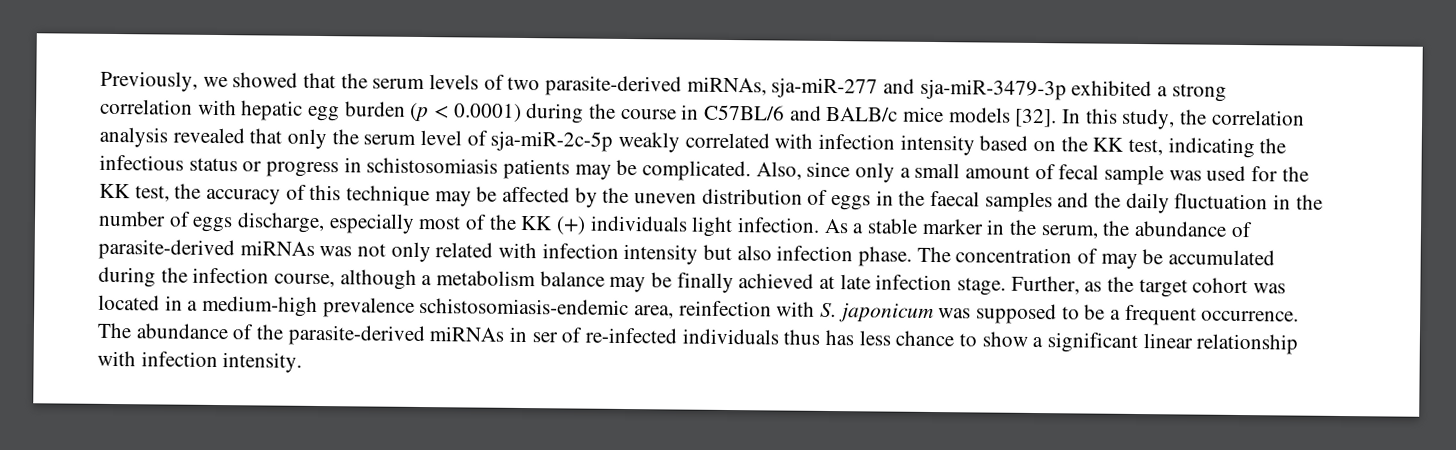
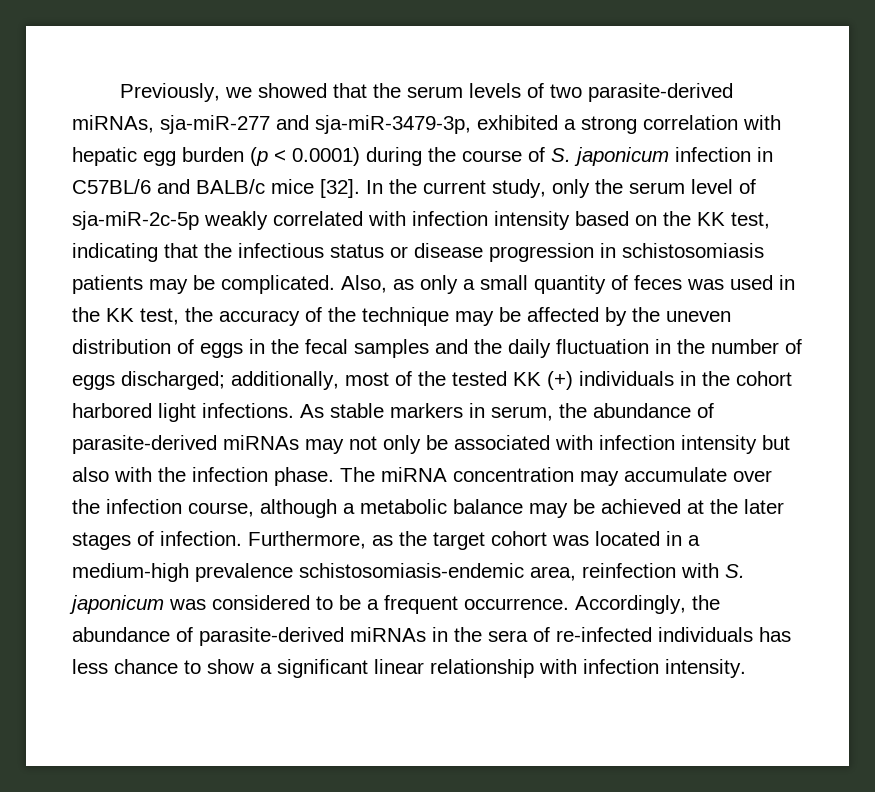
- Previously, we showed that the serum levels of two parasite-derived miRNAs, sja-miR-277 and sja-miR-3479-3p exhibited a strong correlation with hepatic egg burden (p < 0.0001) during the course in C57BL/6 and BALB/c mice models [32].
+ Previously, we showed that the serum levels of two parasite-derived miRNAs, sja-miR-277 and sja-miR-3479-3p, exhibited a strong correlation with hepatic egg burden (p < 0.0001) during the course of S. japonicum infection in C57BL/6 and BALB/c mice [32].
- In this study, the correlation analysis revealed that only the serum level of sja-miR-2c-5p weakly correlated with infection intensity based on the KK test, indicating the infectious status or progress in schistosomiasis patients may be complicated.
+ In the current study, only the serum level of sja-miR-2c-5p weakly correlated with infection intensity based on the KK test, indicating that the infectious status or disease progression in schistosomiasis patients may be complicated.
- Also, since only a small amount of fecal sample was used for the KK test, the accuracy of this technique may be affected by the uneven distribution of eggs in the faecal samples and the daily fluctuation in the number of eggs discharge, especially most of the KK (+) individuals light infection. As a stable marker in the serum, the abundance of parasite-derived miRNAs was not only related with infection intensity but also infection phase.
+ Also, as only a small quantity of feces was used in the KK test, the accuracy of the technique may be affected by the uneven distribution of eggs in the fecal samples and the daily fluctuation in the number of eggs discharged; additionally, most of the tested KK (+) individuals in the cohort harbored light infections. As stable markers in serum, the abundance of parasite-derived miRNAs may not only be associated with infection intensity but also with the infection phase.
- The concentration of may be accumulated during the infection course, although a metabolism balance may be finally achieved at late infection stage. Further, as the target cohort was located in a medium-high prevalence schistosomiasis-endemic area, reinfection with S. japonicum was supposed to be a frequent occurrence.
+ The miRNA concentration may accumulate over the infection course, although a metabolic balance may be achieved at the later stages of infection. Furthermore, as the target cohort was located in a medium-high prevalence schistosomiasis-endemic area, reinfection with S. japonicum was considered to be a frequent occurrence.
- The abundance of the parasite-derived miRNAs in ser of re-infected individuals thus has less chance to show a significant linear relationship with infection intensity.
+ Accordingly, the abundance of parasite-derived miRNAs in the sera of re-infected individuals has less chance to show a significant linear relationship with infection intensity.

